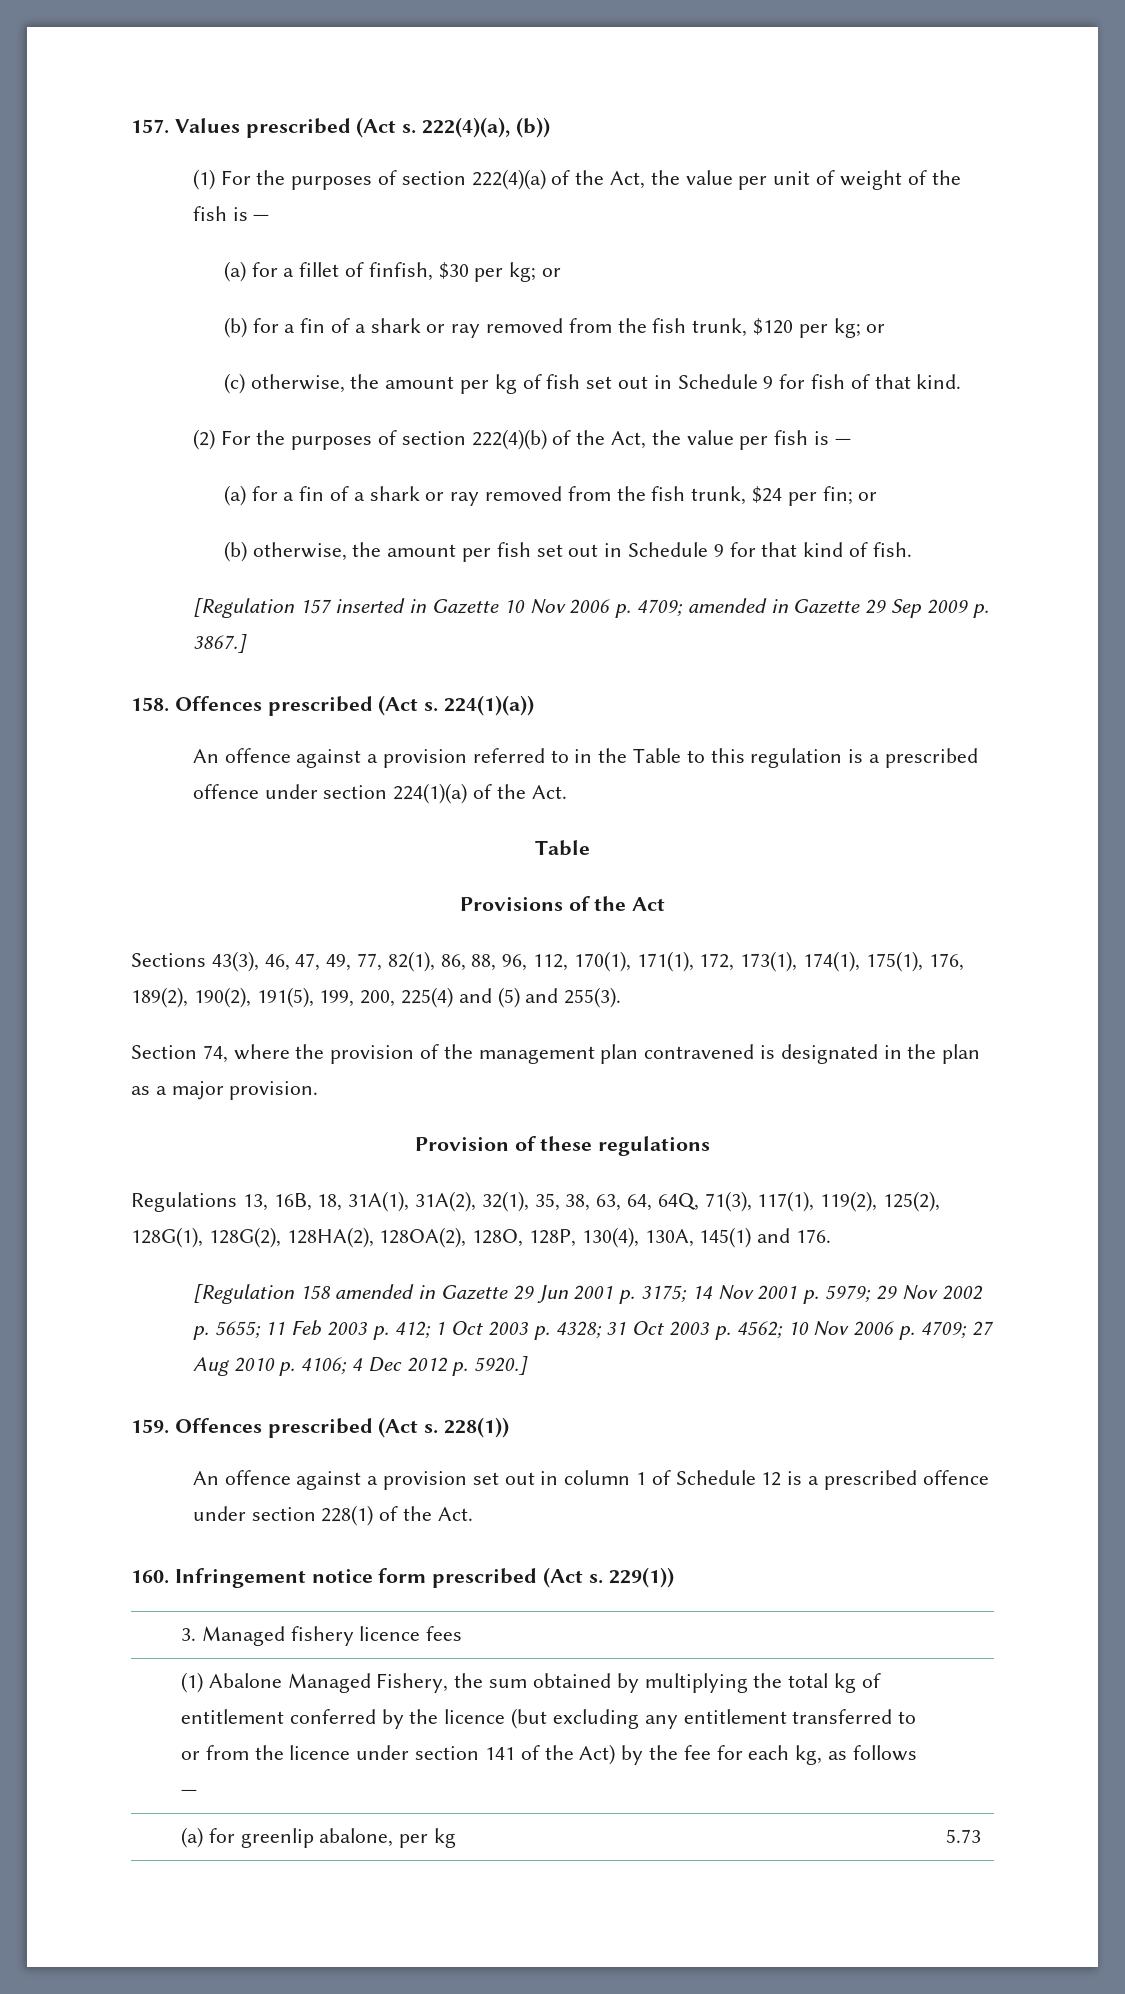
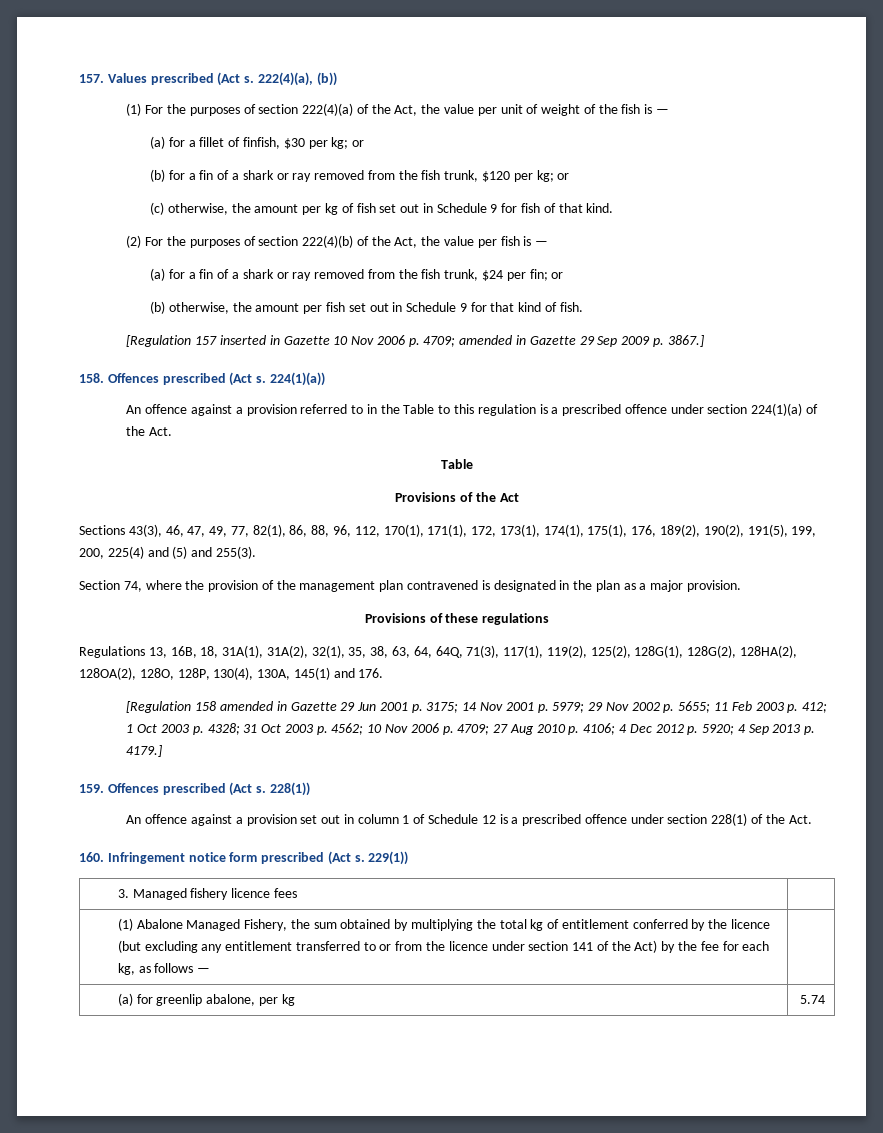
- Provision of these regulations
+ Provisions of these regulations
- [Regulation 158 amended in Gazette 29 Jun 2001 p. 3175; 14 Nov 2001 p. 5979; 29 Nov 2002 p. 5655; 11 Feb 2003 p. 412; 1 Oct 2003 p. 4328; 31 Oct 2003 p. 4562; 10 Nov 2006 p. 4709; 27 Aug 2010 p. 4106; 4 Dec 2012 p. 5920.]
+ [Regulation 158 amended in Gazette 29 Jun 2001 p. 3175; 14 Nov 2001 p. 5979; 29 Nov 2002 p. 5655; 11 Feb 2003 p. 412; 1 Oct 2003 p. 4328; 31 Oct 2003 p. 4562; 10 Nov 2006 p. 4709; 27 Aug 2010 p. 4106; 4 Dec 2012 p. 5920; 4 Sep 2013 p. 4179.]
- (a) for greenlip abalone, per kg | 5.73
+ (a) for greenlip abalone, per kg | 5.74

